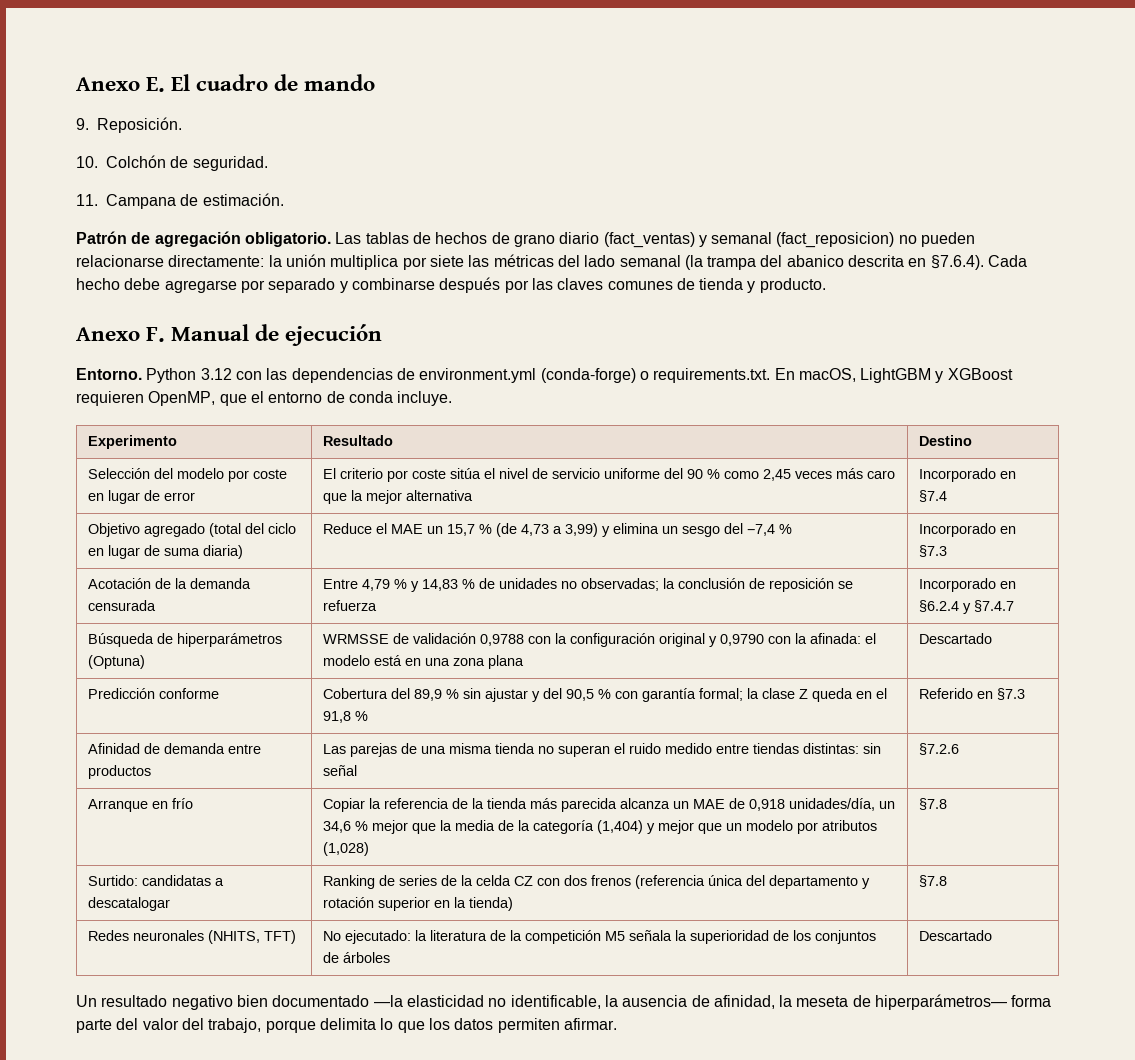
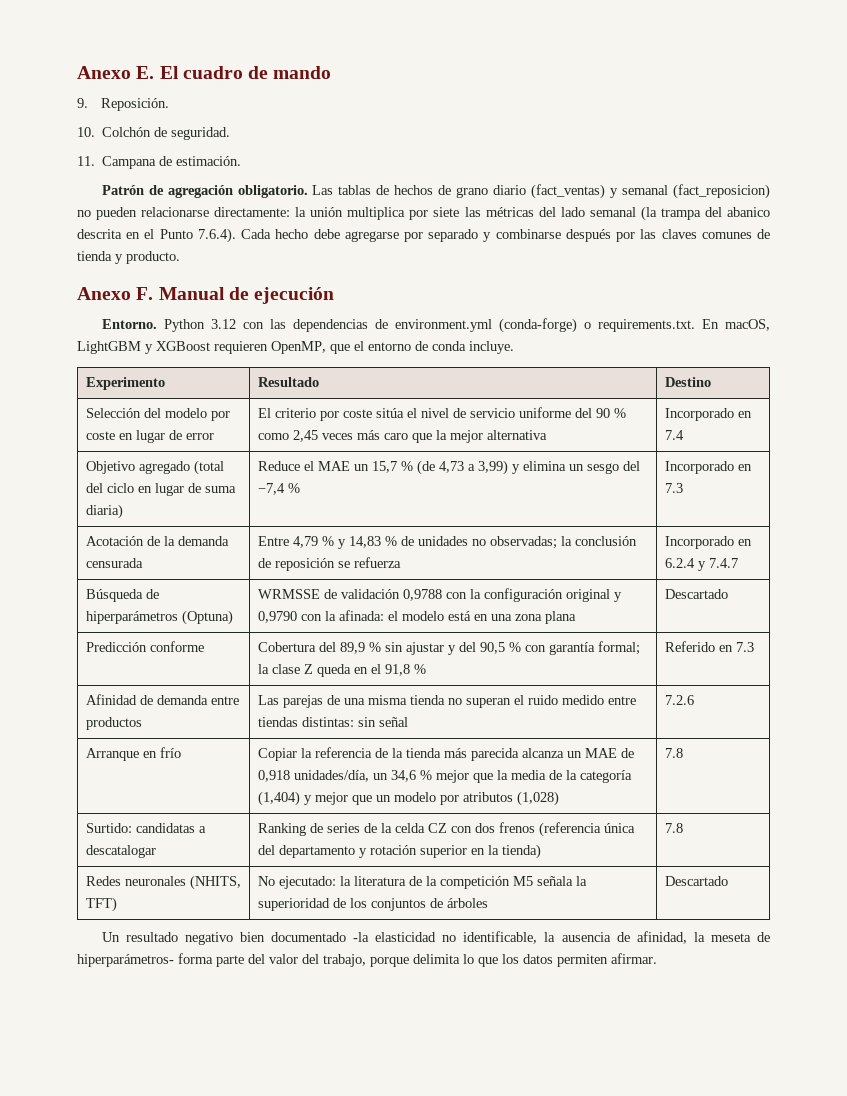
- Las tablas de hechos de grano diario (fact_ventas) y semanal (fact_reposicion) no pueden relacionarse directamente: la unión multiplica por siete las métricas del lado semanal (la trampa del abanico descrita en §7.6.4). Cada hecho debe agregarse por separado y combinarse después por las claves comunes de tienda y producto.
+ Las tablas de hechos de grano diario (fact_ventas) y semanal (fact_reposicion) no pueden relacionarse directamente: la unión multiplica por siete las métricas del lado semanal (la trampa del abanico descrita en el Punto 7.6.4). Cada hecho debe agregarse por separado y combinarse después por las claves comunes de tienda y producto.
- Selección del modelo por coste en lugar de error | El criterio por coste sitúa el nivel de servicio uniforme del 90 % como 2,45 veces más caro que la mejor alternativa | Incorporado en §7.4
+ Selección del modelo por coste en lugar de error | El criterio por coste sitúa el nivel de servicio uniforme del 90 % como 2,45 veces más caro que la mejor alternativa | Incorporado en 7.4
- Objetivo agregado (total del ciclo en lugar de suma diaria) | Reduce el MAE un 15,7 % (de 4,73 a 3,99) y elimina un sesgo del −7,4 % | Incorporado en §7.3
+ Objetivo agregado (total del ciclo en lugar de suma diaria) | Reduce el MAE un 15,7 % (de 4,73 a 3,99) y elimina un sesgo del −7,4 % | Incorporado en 7.3
- Acotación de la demanda censurada | Entre 4,79 % y 14,83 % de unidades no observadas; la conclusión de reposición se refuerza | Incorporado en §6.2.4 y §7.4.7
+ Acotación de la demanda censurada | Entre 4,79 % y 14,83 % de unidades no observadas; la conclusión de reposición se refuerza | Incorporado en 6.2.4 y 7.4.7
- Predicción conforme | Cobertura del 89,9 % sin ajustar y del 90,5 % con garantía formal; la clase Z queda en el 91,8 % | Referido en §7.3
+ Predicción conforme | Cobertura del 89,9 % sin ajustar y del 90,5 % con garantía formal; la clase Z queda en el 91,8 % | Referido en 7.3
- Afinidad de demanda entre productos | Las parejas de una misma tienda no superan el ruido medido entre tiendas distintas: sin señal | §7.2.6
+ Afinidad de demanda entre productos | Las parejas de una misma tienda no superan el ruido medido entre tiendas distintas: sin señal | 7.2.6
- Arranque en frío | Copiar la referencia de la tienda más parecida alcanza un MAE de 0,918 unidades/día, un 34,6 % mejor que la media de la categoría (1,404) y mejor que un modelo por atributos (1,028) | §7.8
+ Arranque en frío | Copiar la referencia de la tienda más parecida alcanza un MAE de 0,918 unidades/día, un 34,6 % mejor que la media de la categoría (1,404) y mejor que un modelo por atributos (1,028) | 7.8
- Surtido: candidatas a descatalogar | Ranking de series de la celda CZ con dos frenos (referencia única del departamento y rotación superior en la tienda) | §7.8
+ Surtido: candidatas a descatalogar | Ranking de series de la celda CZ con dos frenos (referencia única del departamento y rotación superior en la tienda) | 7.8
- Un resultado negativo bien documentado —la elasticidad no identificable, la ausencia de afinidad, la meseta de hiperparámetros— forma parte del valor del trabajo, porque delimita lo que los datos permiten afirmar.
+ Un resultado negativo bien documentado -la elasticidad no identificable, la ausencia de afinidad, la meseta de hiperparámetros- forma parte del valor del trabajo, porque delimita lo que los datos permiten afirmar.

